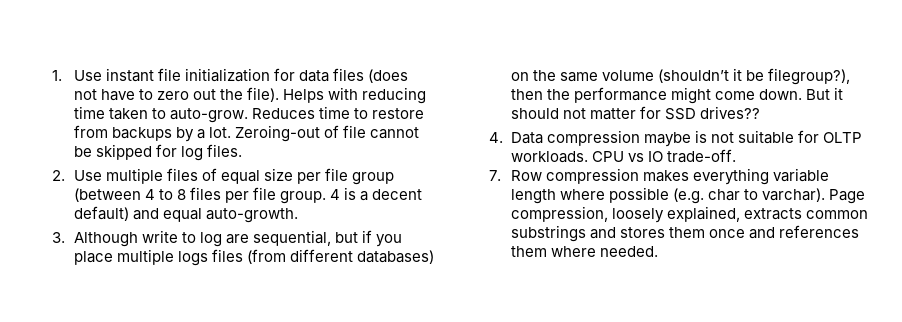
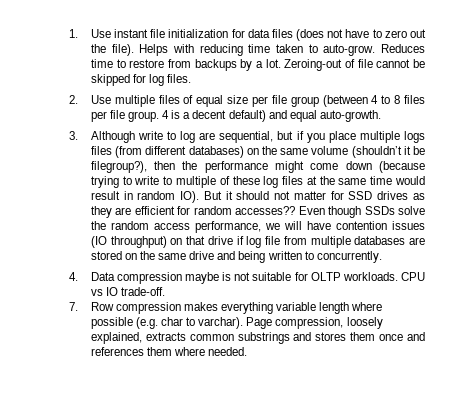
- 3. Although write to log are sequential, but if you place multiple logs files (from different databases) on the same volume (shouldn’t it be filegroup?), then the performance might come down. But it should not matter for SSD drives??
+ 3. Although write to log are sequential, but if you place multiple logs files (from different databases) on the same volume (shouldn’t it be filegroup?), then the performance might come down (because trying to write to multiple of these log files at the same time would result in random IO). But it should not matter for SSD drives as they are efficient for random accesses?? Even though SSDs solve the random access performance, we will have contention issues (IO throughput) on that drive if log file from multiple databases are stored on the same drive and being written to concurrently.

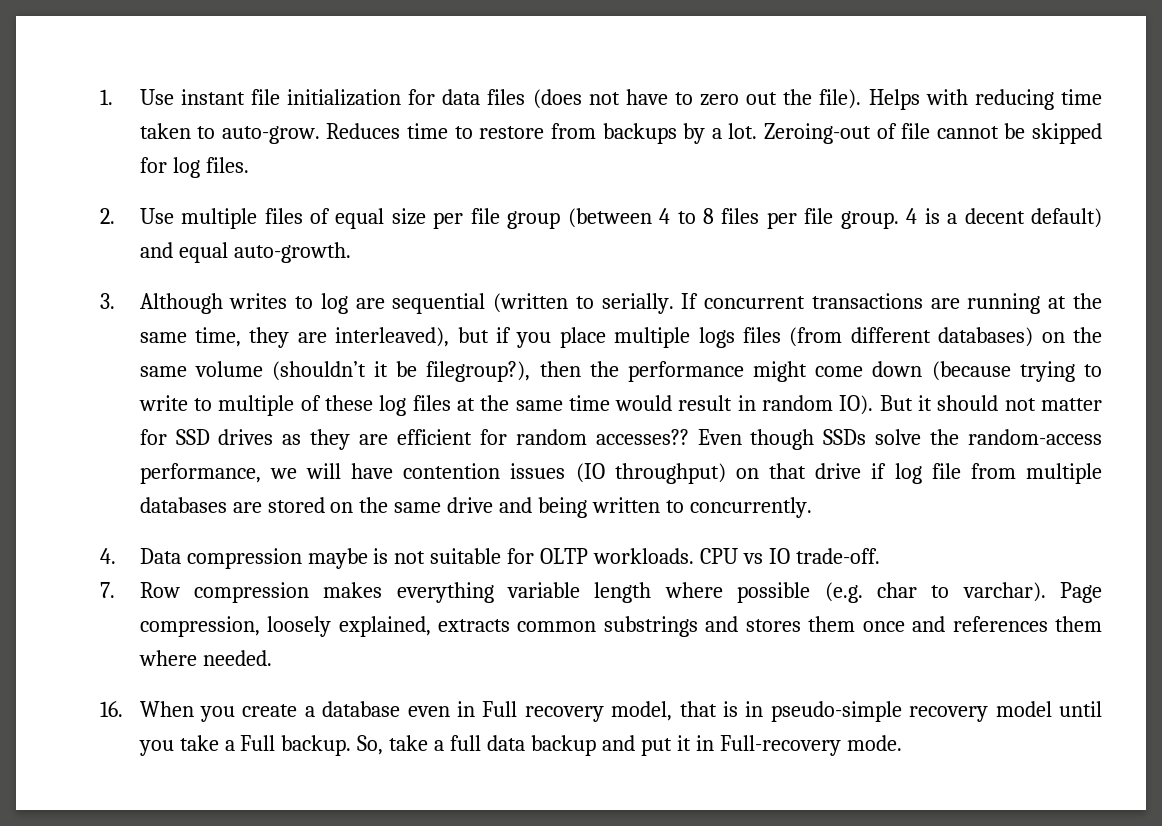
- 3. Although write to log are sequential, but if you place multiple logs files (from different databases) on the same volume (shouldn’t it be filegroup?), then the performance might come down (because trying to write to multiple of these log files at the same time would result in random IO). But it should not matter for SSD drives as they are efficient for random accesses??
+ 3. Although writes to log are sequential (written to serially. If concurrent transactions are running at the same time, they are interleaved), but if you place multiple logs files (from different databases) on the same volume (shouldn’t it be filegroup?), then the performance might come down (because trying to write to multiple of these log files at the same time would result in random IO). But it should not matter for SSD drives as they are efficient for random accesses??
- Even though SSDs solve the random access performance, we will have contention issues (IO throughput) on that drive if log file from multiple databases are stored on the same drive and being written to concurrently.
+ Even though SSDs solve the random-access performance, we will have contention issues (IO throughput) on that drive if log file from multiple databases are stored on the same drive and being written to concurrently.
+ 16. When you create a database even in Full recovery model, that is in pseudo-simple recovery model until you take a Full backup. So, take a full data backup and put it in Full-recovery mode.

